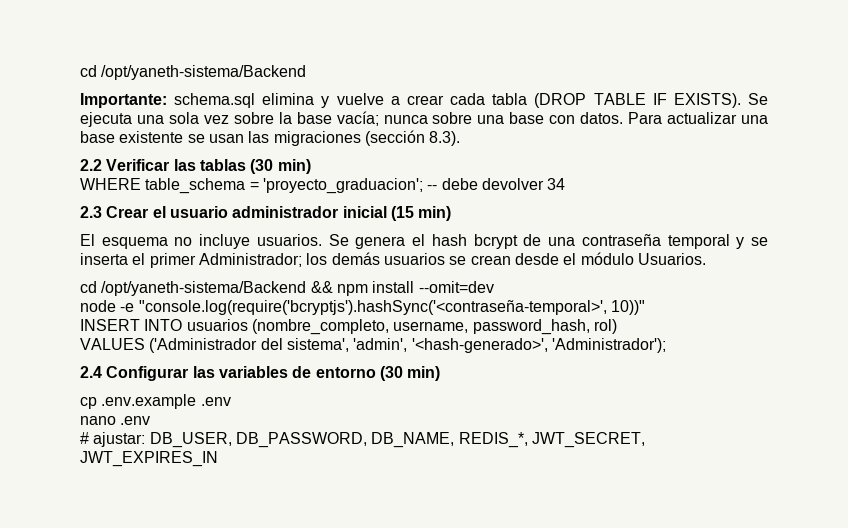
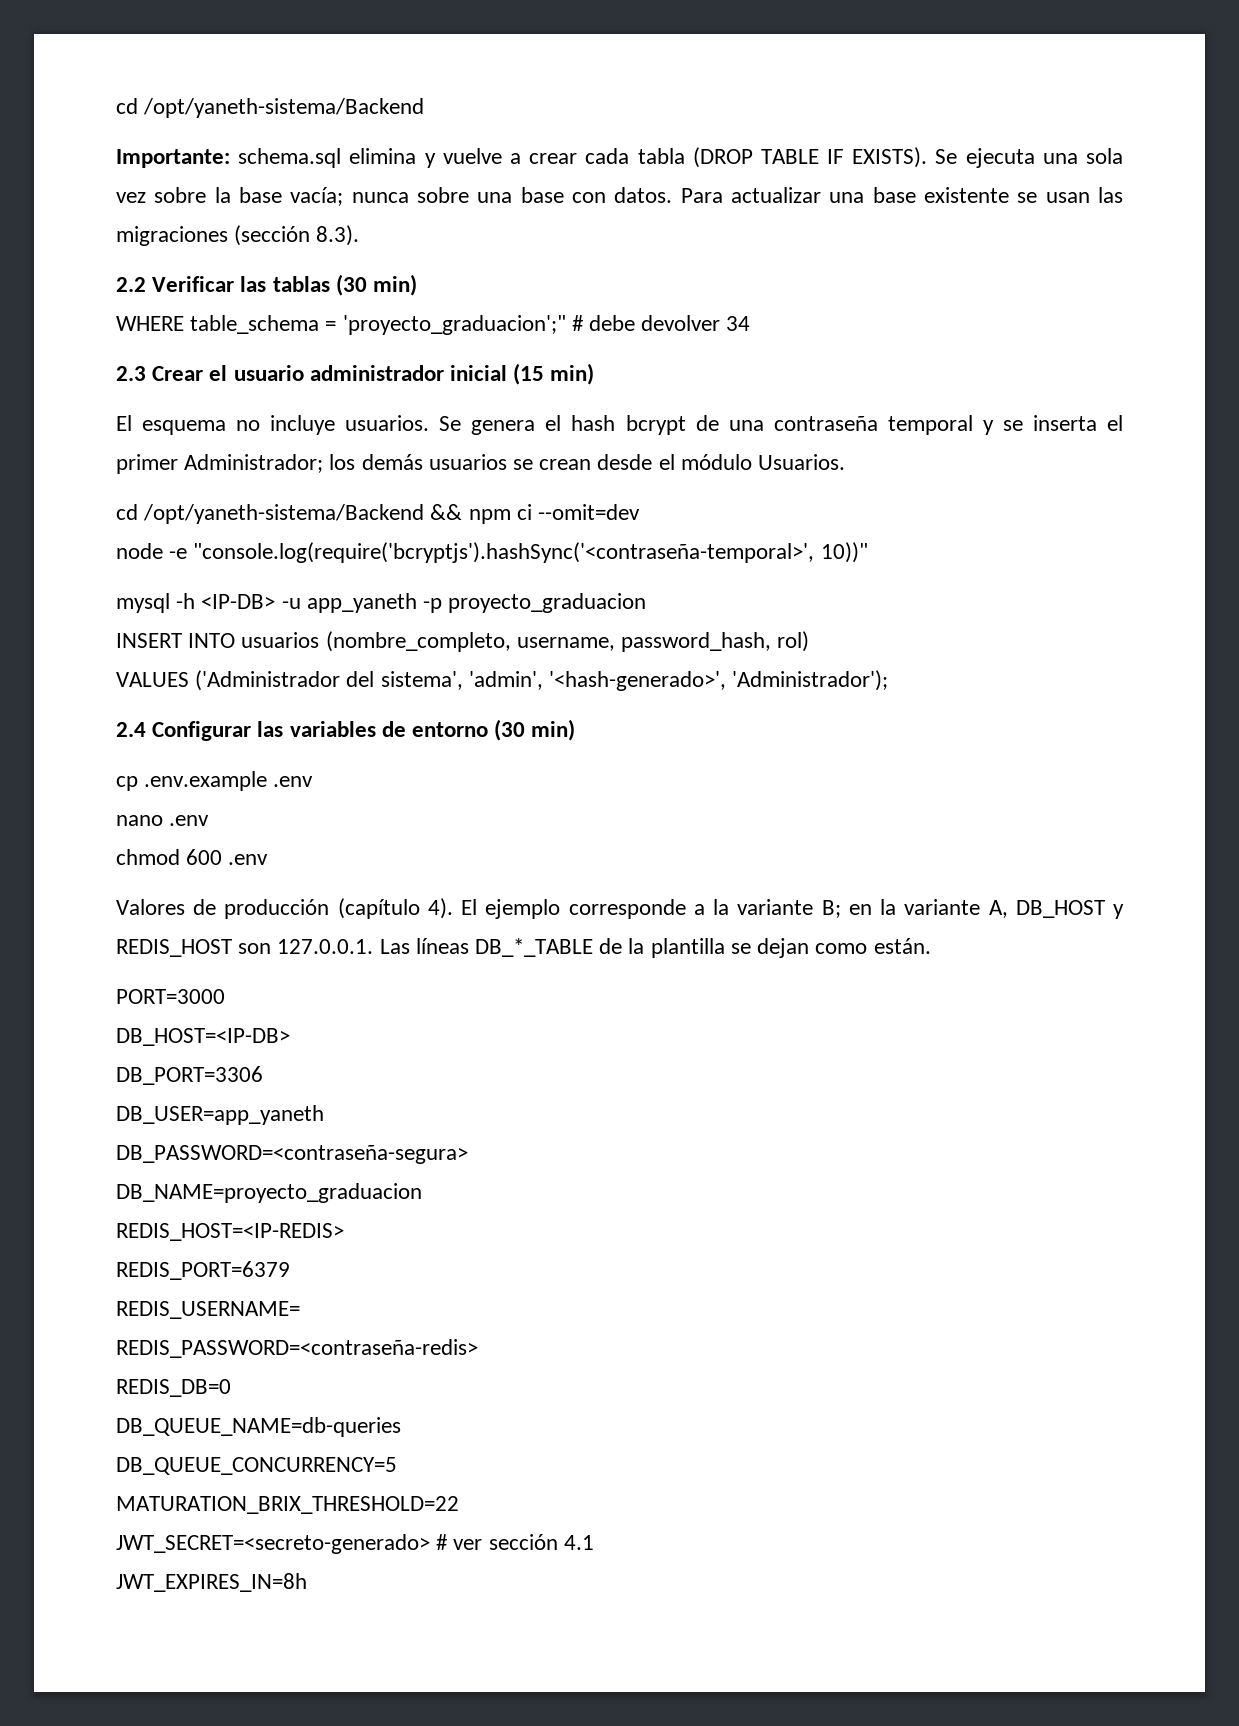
- WHERE table_schema = 'proyecto_graduacion'; -- debe devolver 34
+ WHERE table_schema = 'proyecto_graduacion';" # debe devolver 34
- cd /opt/yaneth-sistema/Backend && npm install --omit=dev
+ cd /opt/yaneth-sistema/Backend && npm ci --omit=dev
+ mysql -h <IP-DB> -u app_yaneth -p proyecto_graduacion
- # ajustar: DB_USER, DB_PASSWORD, DB_NAME, REDIS_*, JWT_SECRET, JWT_EXPIRES_IN
+ chmod 600 .env
+ Valores de producción (capítulo 4). El ejemplo corresponde a la variante B; en la variante A, DB_HOST y REDIS_HOST son 127.0.0.1. Las líneas DB_*_TABLE de la plantilla se dejan como están.
+ PORT=3000
+ DB_HOST=<IP-DB>
+ DB_PORT=3306
+ DB_USER=app_yaneth
+ DB_PASSWORD=<contraseña-segura>
+ DB_NAME=proyecto_graduacion
+ REDIS_HOST=<IP-REDIS>
+ REDIS_PORT=6379
+ REDIS_USERNAME=
+ REDIS_PASSWORD=<contraseña-redis>
+ REDIS_DB=0
+ DB_QUEUE_NAME=db-queries
+ DB_QUEUE_CONCURRENCY=5
+ MATURATION_BRIX_THRESHOLD=22
+ JWT_SECRET=<secreto-generado> # ver sección 4.1
+ JWT_EXPIRES_IN=8h

